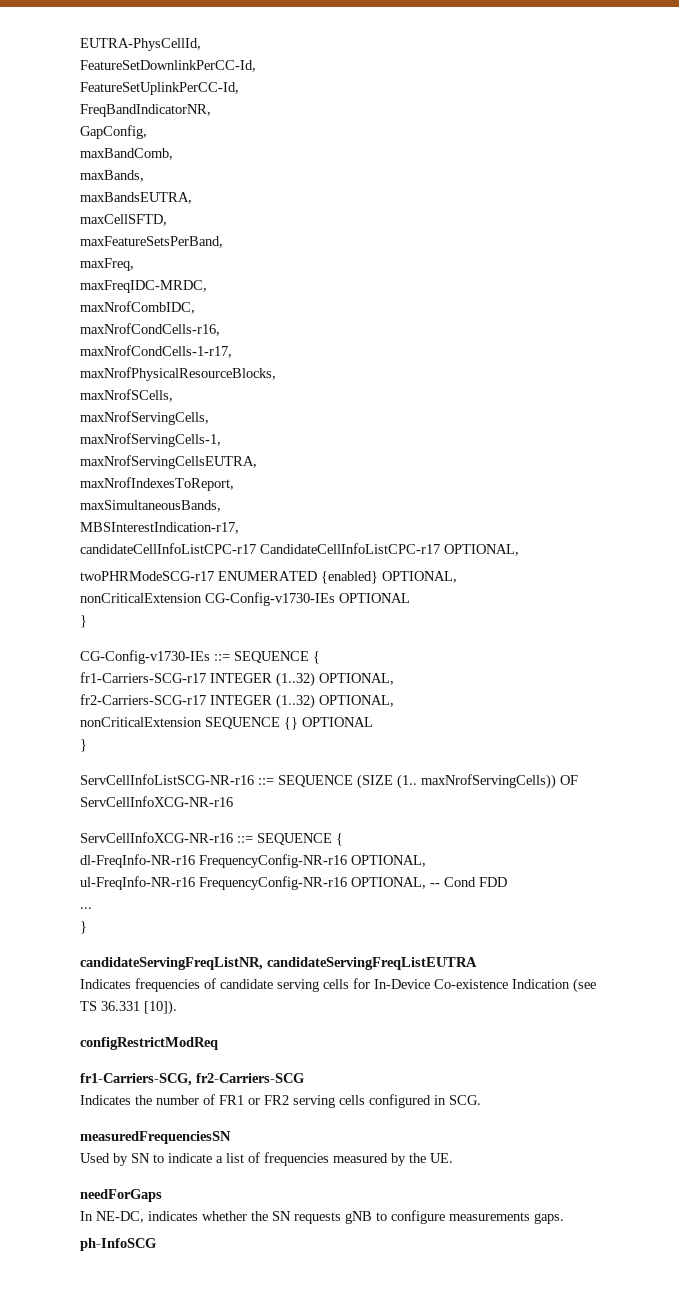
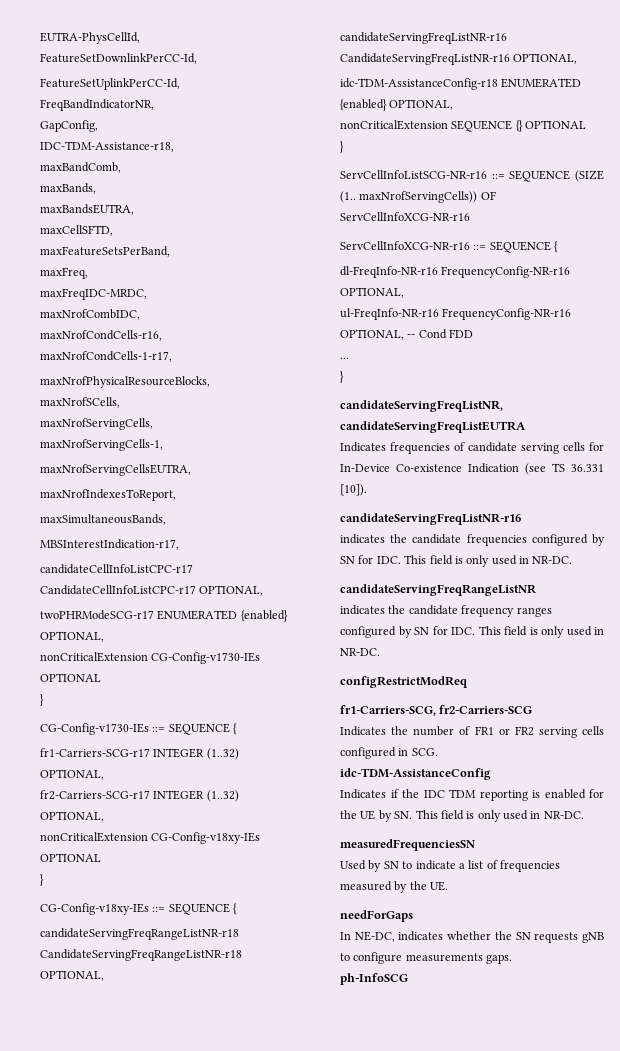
+ IDC-TDM-Assistance-r18,
+ nonCriticalExtension CG-Config-v18xy-IEs OPTIONAL
+ }
+ CG-Config-v18xy-IEs ::= SEQUENCE {
+ candidateServingFreqRangeListNR-r18 CandidateServingFreqRangeListNR-r18 OPTIONAL,
+ candidateServingFreqListNR-r16 CandidateServingFreqListNR-r16 OPTIONAL,
+ idc-TDM-AssistanceConfig-r18 ENUMERATED {enabled} OPTIONAL,
  Indicates frequencies of candidate serving cells for In-Device Co-existence Indication (see TS 36.331 [10]).
+ candidateServingFreqListNR-r16
+ indicates the candidate frequencies configured by SN for IDC. This field is only used in NR-DC.
+ candidateServingFreqRangeListNR
+ indicates the candidate frequency ranges configured by SN for IDC. This field is only used in NR-DC.
+ idc-TDM-AssistanceConfig
+ Indicates if the IDC TDM reporting is enabled for the UE by SN. This field is only used in NR-DC.

